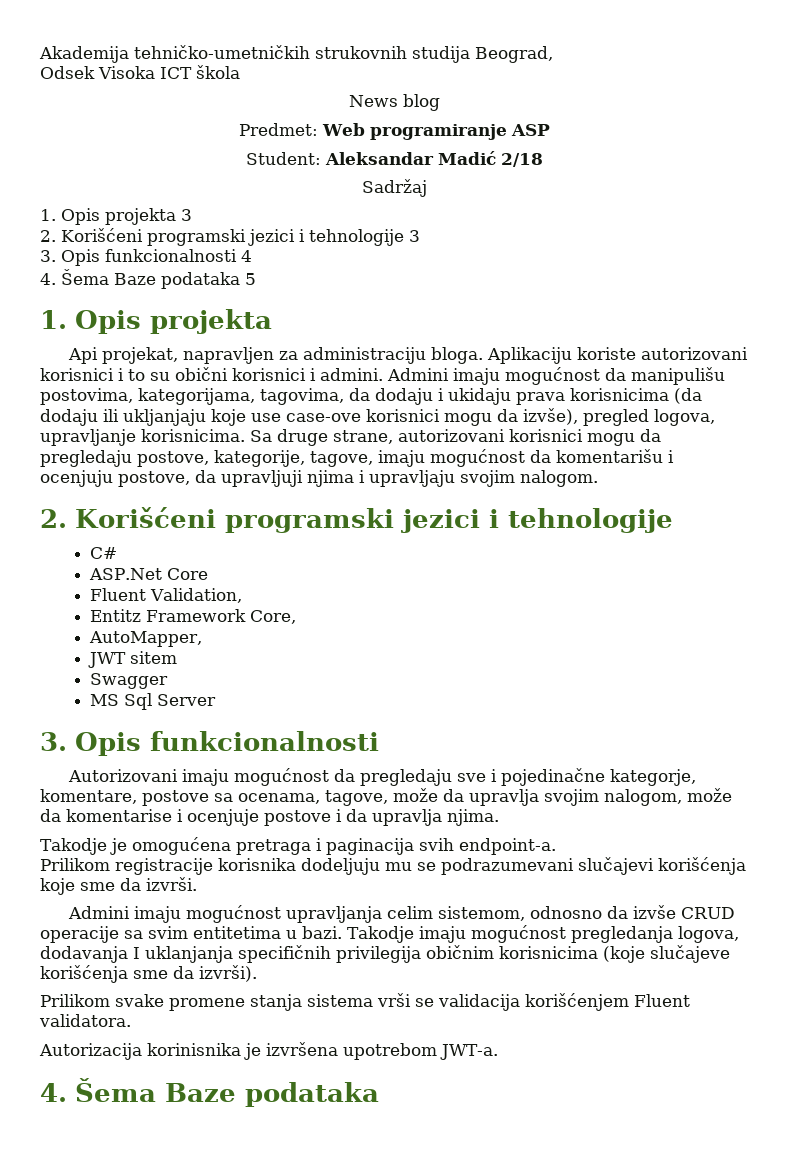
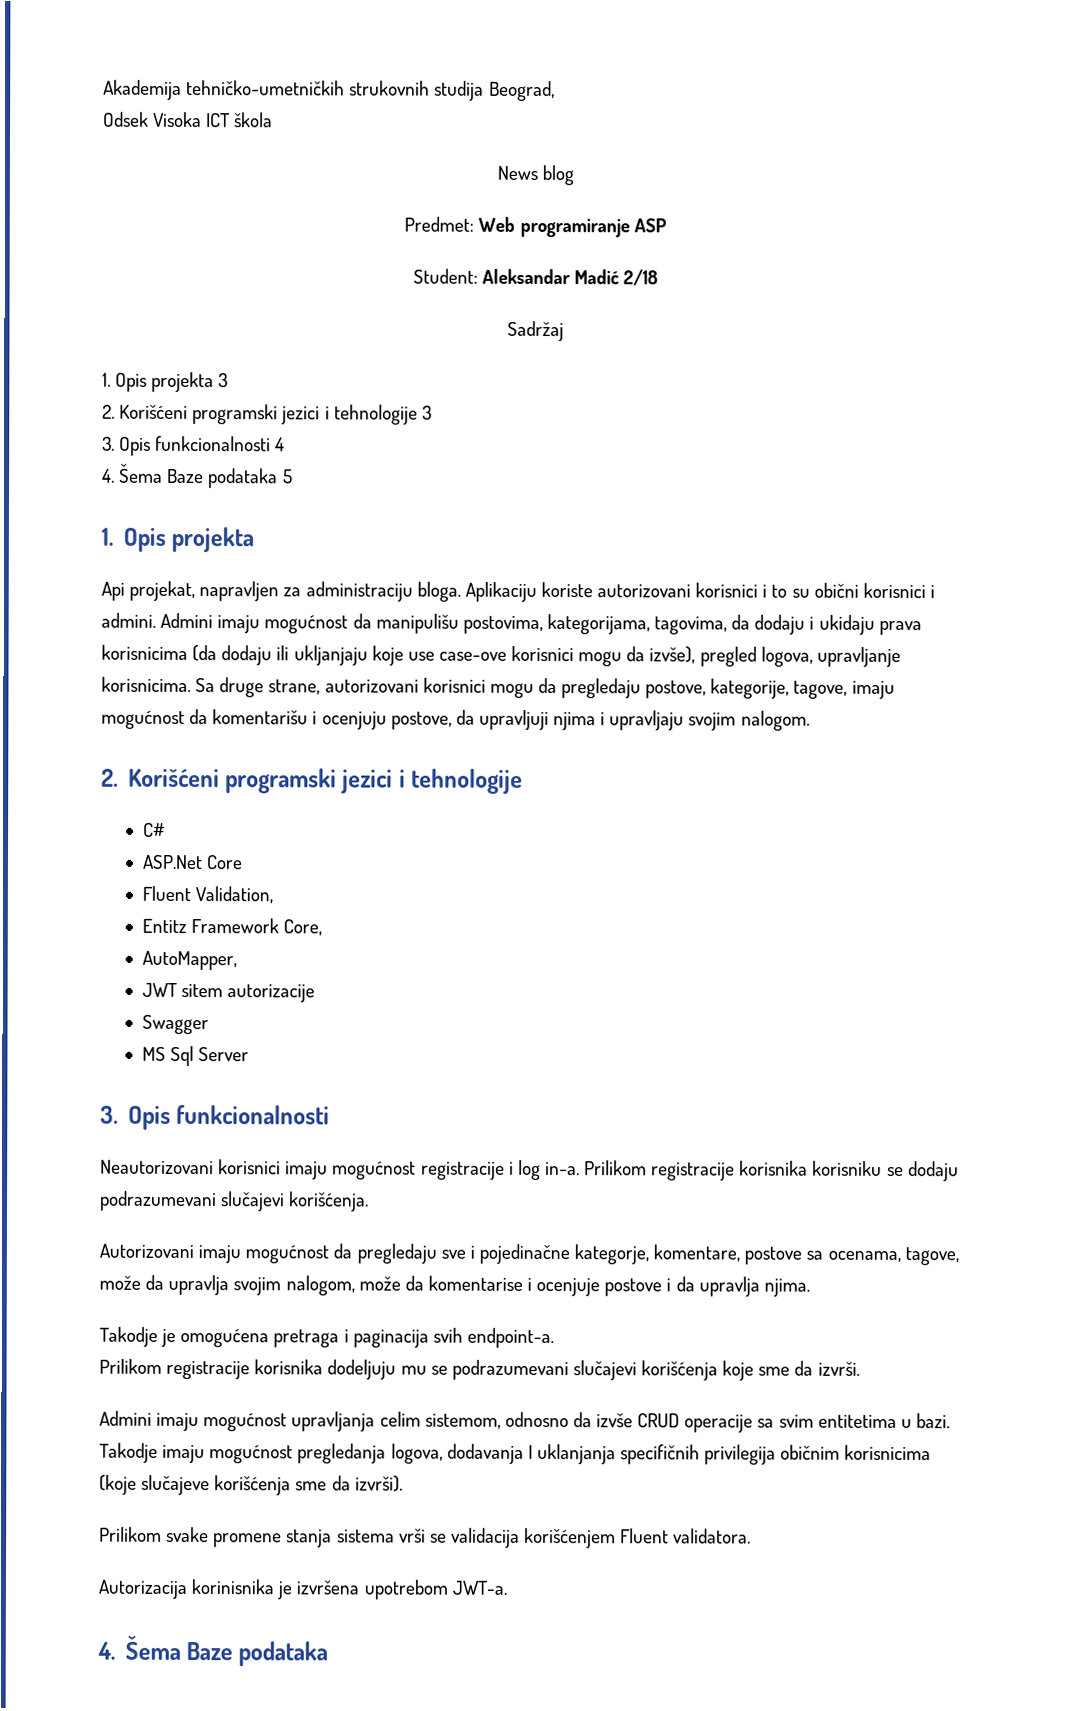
- JWT sitem
+ JWT sitem autorizacije
+ Neautorizovani korisnici imaju mogućnost registracije i log in-a. Prilikom registracije korisnika korisniku se dodaju podrazumevani slučajevi korišćenja.

